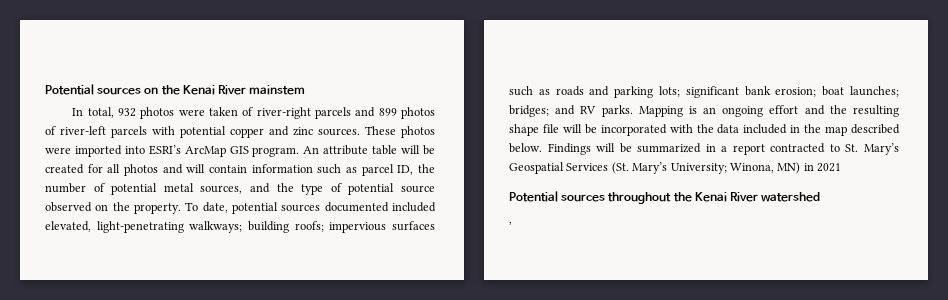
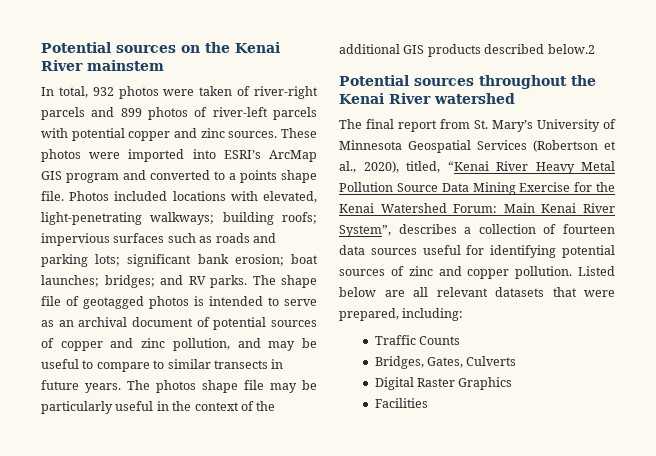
- These photos were imported into ESRI’s ArcMap GIS program. An attribute table will be created for all photos and will contain information such as parcel ID, the number of potential metal sources, and the type of potential source observed on the property. To date, potential sources documented included elevated, light-penetrating walkways; building roofs; impervious surfaces such as roads and parking lots; significant bank erosion; boat launches; bridges; and RV parks.
+ These photos were imported into ESRI’s ArcMap GIS program and converted to a points shape file. Photos included locations with elevated, light-penetrating walkways; building roofs; impervious surfaces such as roads and parking lots; significant bank erosion; boat launches; bridges; and RV parks.
- Mapping is an ongoing effort and the resulting shape file will be incorporated with the data included in the map described below. Findings will be summarized in a report contracted to St. Mary’s Geospatial Services (St. Mary’s University; Winona, MN) in 2021
+ The shape file of geotagged photos is intended to serve as an archival document of potential sources of copper and zinc pollution, and may be useful to compare to similar transects in future years. The photos shape file may be particularly useful in the context of the additional GIS products described below.2
- ,
+ The final report from St. Mary’s University of Minnesota Geospatial Services (Robertson et al., 2020), titled, “Kenai River Heavy Metal Pollution Source Data Mining Exercise for the Kenai Watershed Forum: Main Kenai River System”, describes a collection of fourteen data sources useful for identifying potential sources of zinc and copper pollution. Listed below are all relevant datasets that were prepared, including:
+ Traffic Counts
+ Bridges, Gates, Culverts
+ Digital Raster Graphics
+ Facilities

